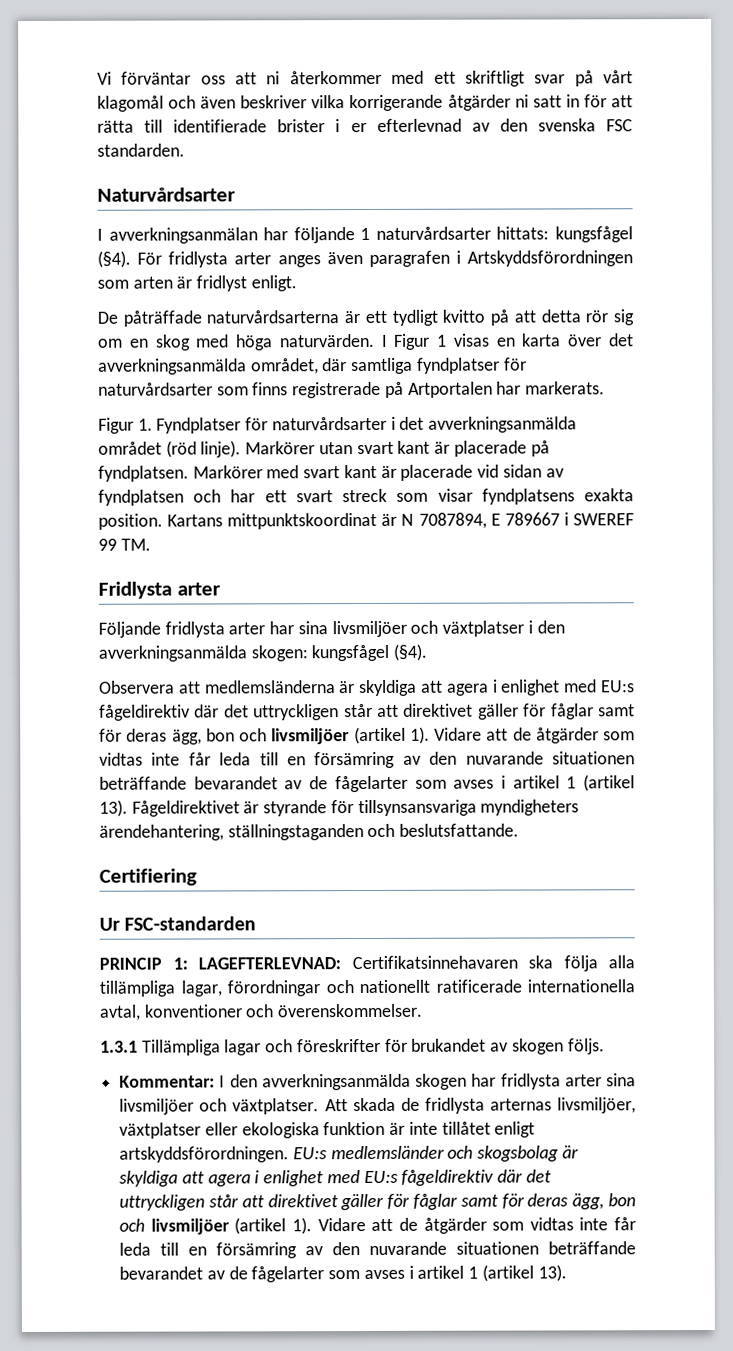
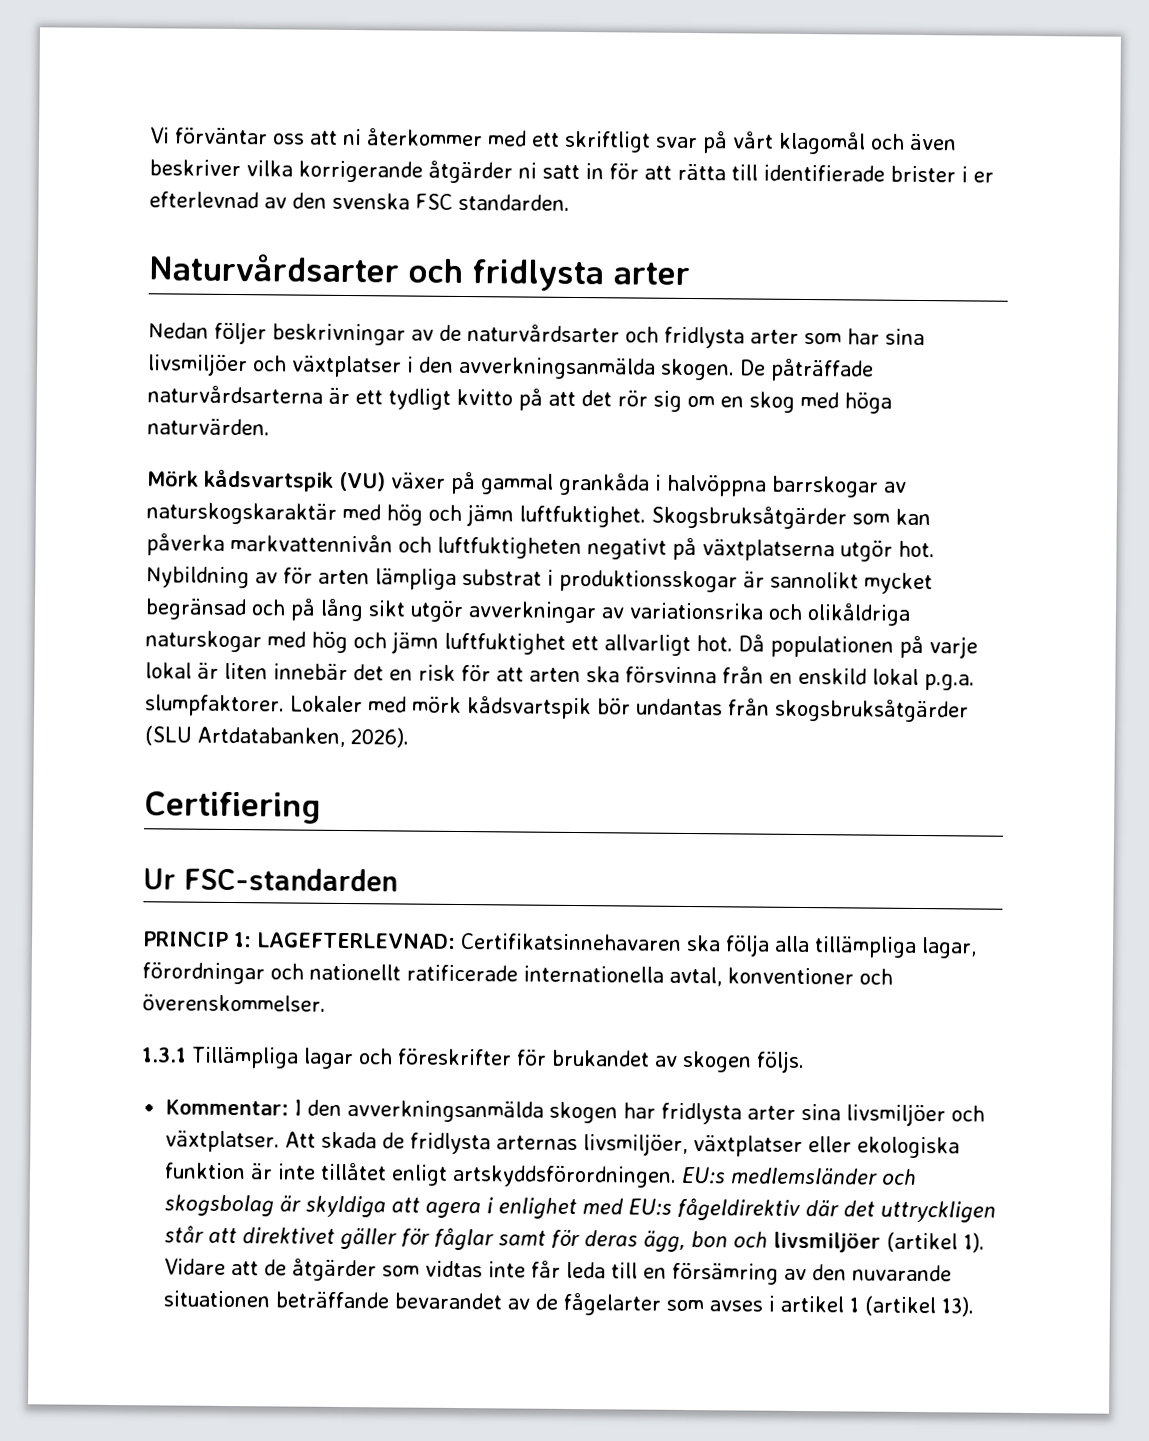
- Naturvårdsarter
- I avverkningsanmälan har följande 1 naturvårdsarter hittats: kungsfågel (§4). För fridlysta arter anges även paragrafen i Artskyddsförordningen som arten är fridlyst enligt.
- De påträffade naturvårdsarterna är ett tydligt kvitto på att detta rör sig om en skog med höga naturvärden. I Figur 1 visas en karta över det avverkningsanmälda området, där samtliga fyndplatser för naturvårdsarter som finns registrerade på Artportalen har markerats.
- Figur 1. Fyndplatser för naturvårdsarter i det avverkningsanmälda området (röd linje). Markörer utan svart kant är placerade på fyndplatsen. Markörer med svart kant är placerade vid sidan av fyndplatsen och har ett svart streck som visar fyndplatsens exakta position. Kartans mittpunktskoordinat är N 7087894, E 789667 i SWEREF 99 TM.
- Fridlysta arter
- Följande fridlysta arter har sina livsmiljöer och växtplatser i den avverkningsanmälda skogen: kungsfågel (§4).
- Observera att medlemsländerna är skyldiga att agera i enlighet med EU:s fågeldirektiv där det uttryckligen står att direktivet gäller för fåglar samt för deras ägg, bon och livsmiljöer (artikel 1). Vidare att de åtgärder som vidtas inte får leda till en försämring av den nuvarande situationen beträffande bevarandet av de fågelarter som avses i artikel 1 (artikel 13). Fågeldirektivet är styrande för tillsynsansvariga myndigheters ärendehantering, ställningstaganden och beslutsfattande.
+ Naturvårdsarter och fridlysta arter
+ Nedan följer beskrivningar av de naturvårdsarter och fridlysta arter som har sina livsmiljöer och växtplatser i den avverkningsanmälda skogen. De påträffade naturvårdsarterna är ett tydligt kvitto på att det rör sig om en skog med höga naturvärden.
+ Mörk kådsvartspik (VU) växer på gammal grankåda i halvöppna barrskogar av naturskogskaraktär med hög och jämn luftfuktighet. Skogsbruksåtgärder som kan påverka markvattennivån och luftfuktigheten negativt på växtplatserna utgör hot. Nybildning av för arten lämpliga substrat i produktionsskogar är sannolikt mycket begränsad och på lång sikt utgör avverkningar av variationsrika och olikåldriga naturskogar med hög och jämn luftfuktighet ett allvarligt hot. Då populationen på varje lokal är liten innebär det en risk för att arten ska försvinna från en enskild lokal p.g.a. slumpfaktorer. Lokaler med mörk kådsvartspik bör undantas från skogsbruksåtgärder (SLU Artdatabanken, 2026).

